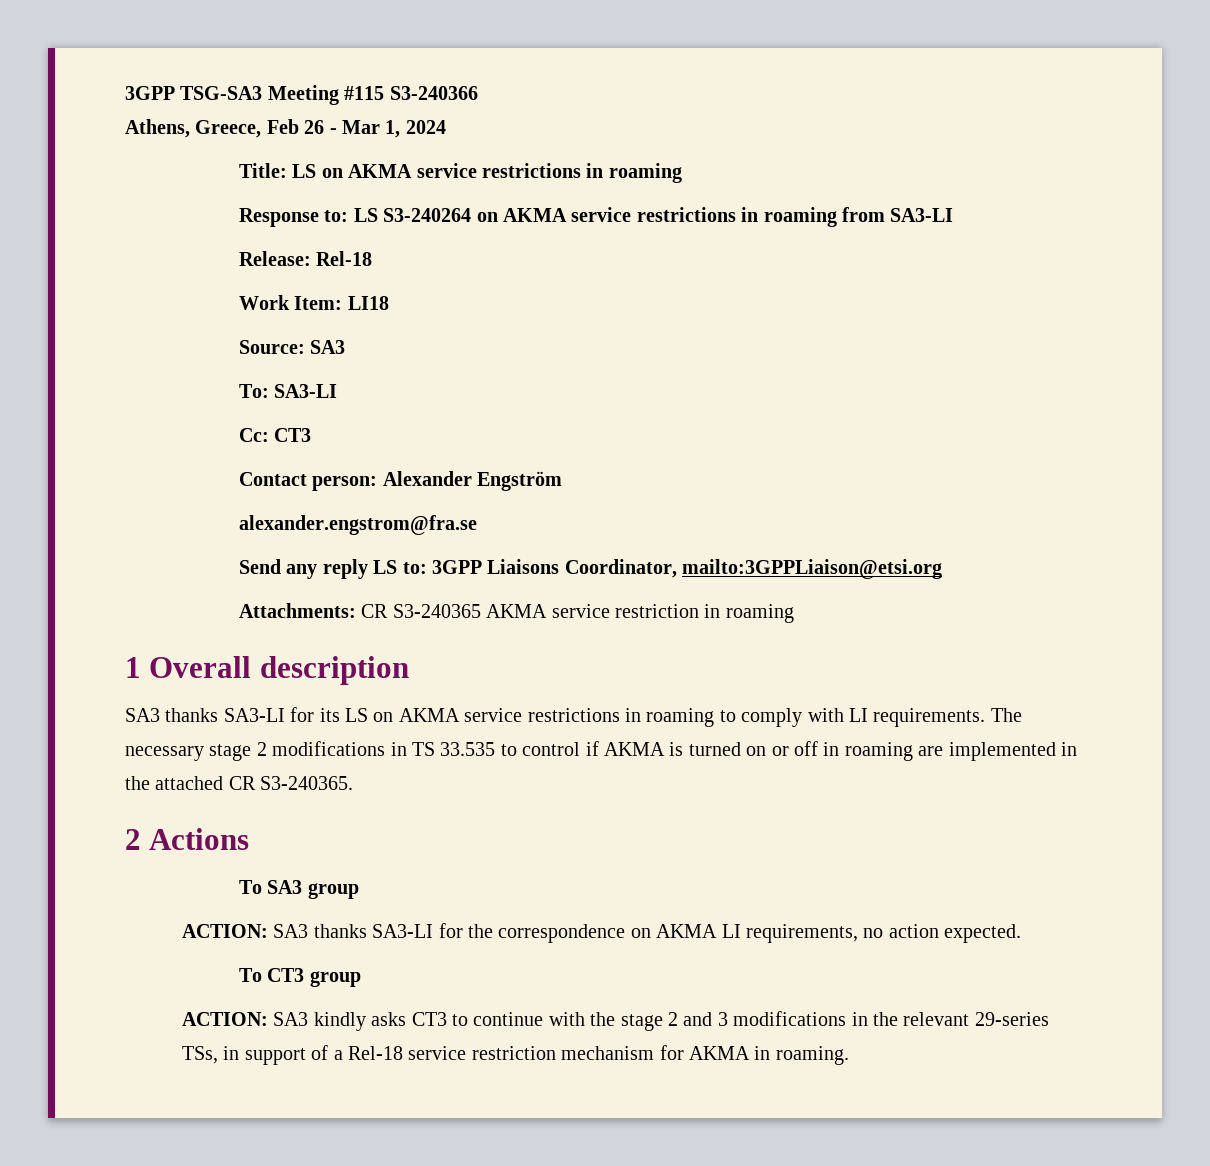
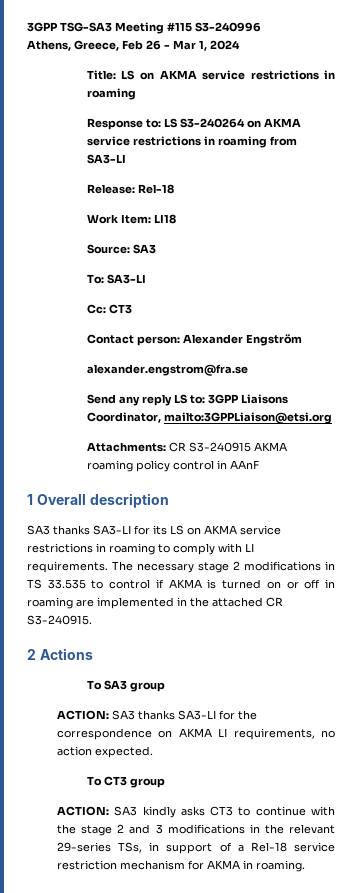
- 3GPP TSG-SA3 Meeting #115 S3-240366
+ 3GPP TSG-SA3 Meeting #115 S3-240996
- Attachments: CR S3-240365 AKMA service restriction in roaming
+ Attachments: CR S3-240915 AKMA roaming policy control in AAnF
- The necessary stage 2 modifications in TS 33.535 to control if AKMA is turned on or off in roaming are implemented in the attached CR S3-240365.
+ The necessary stage 2 modifications in TS 33.535 to control if AKMA is turned on or off in roaming are implemented in the attached CR S3-240915.

